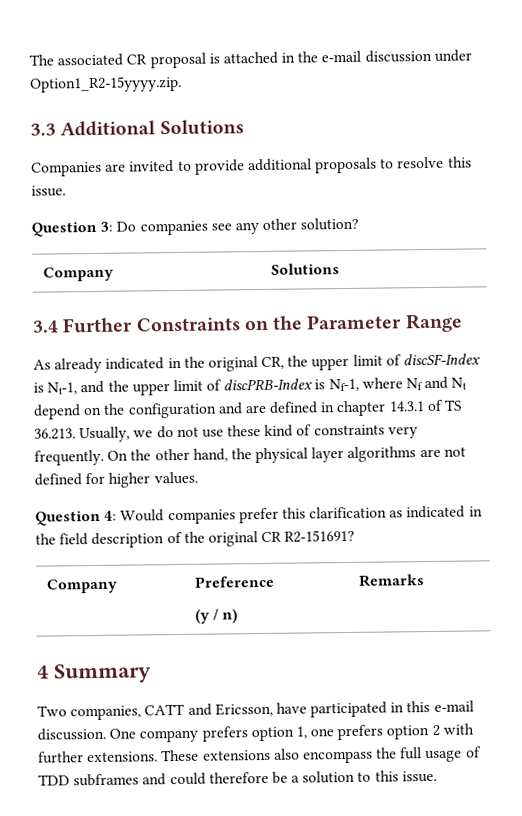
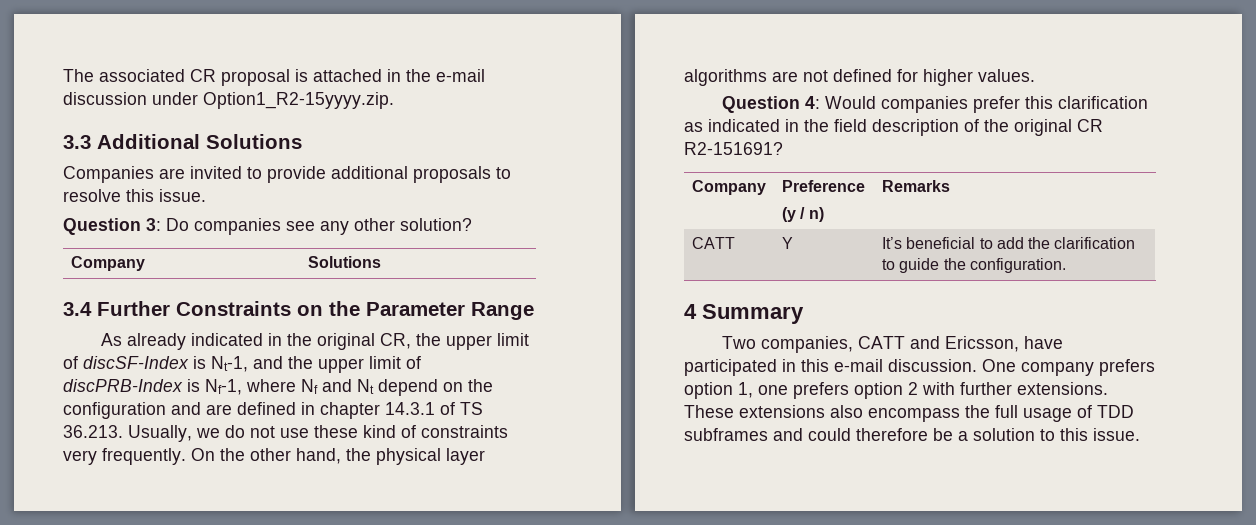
+ CATT | Y | It’s beneficial to add the clarification to guide the configuration.

